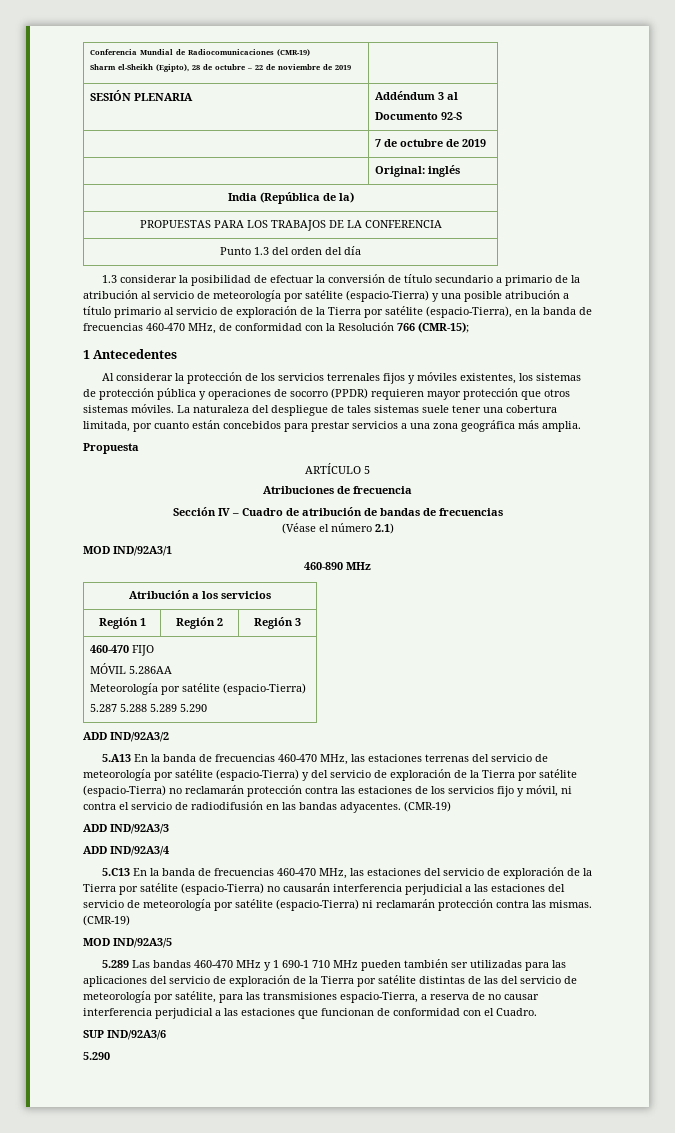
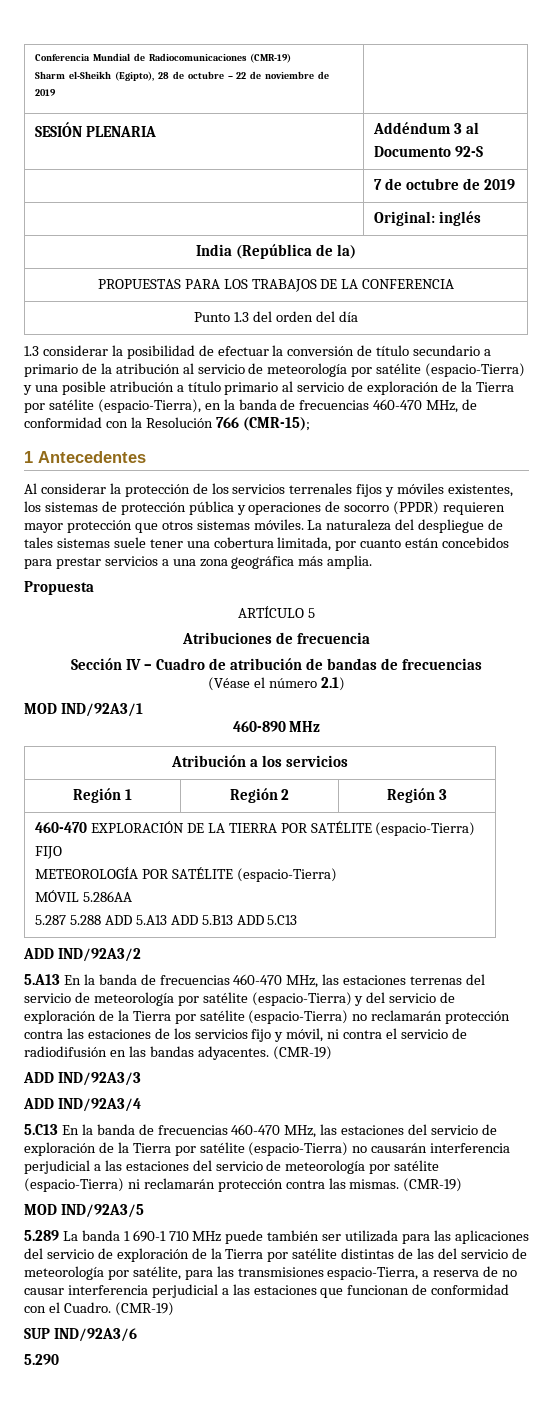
- 460-470 FIJO
+ 460-470 EXPLORACIÓN DE LA TIERRA POR SATÉLITE (espacio-Tierra)
+ FIJO
+ METEOROLOGÍA POR SATÉLITE (espacio-Tierra)
  MÓVIL 5.286AA
- Meteorología por satélite (espacio-Tierra)
- 5.287 5.288 5.289 5.290
+ 5.287 5.288 ADD 5.A13 ADD 5.B13 ADD 5.C13
- 5.289 Las bandas 460-470 MHz y 1 690-1 710 MHz pueden también ser utilizadas para las aplicaciones del servicio de exploración de la Tierra por satélite distintas de las del servicio de meteorología por satélite, para las transmisiones espacio-Tierra, a reserva de no causar interferencia perjudicial a las estaciones que funcionan de conformidad con el Cuadro.
+ 5.289 La banda 1 690-1 710 MHz puede también ser utilizada para las aplicaciones del servicio de exploración de la Tierra por satélite distintas de las del servicio de meteorología por satélite, para las transmisiones espacio-Tierra, a reserva de no causar interferencia perjudicial a las estaciones que funcionan de conformidad con el Cuadro. (CMR-19)

